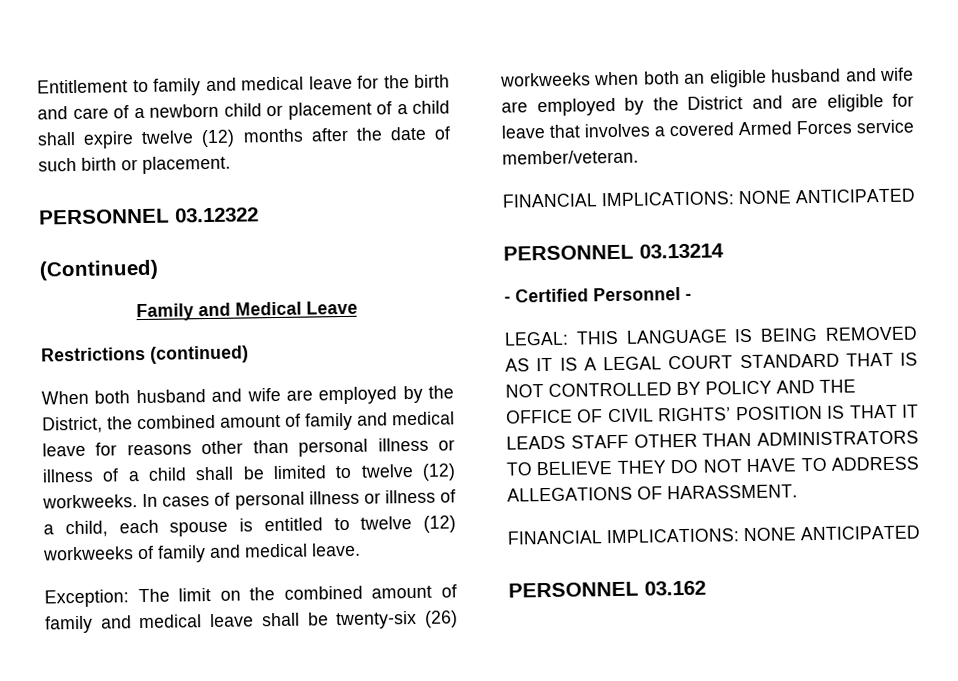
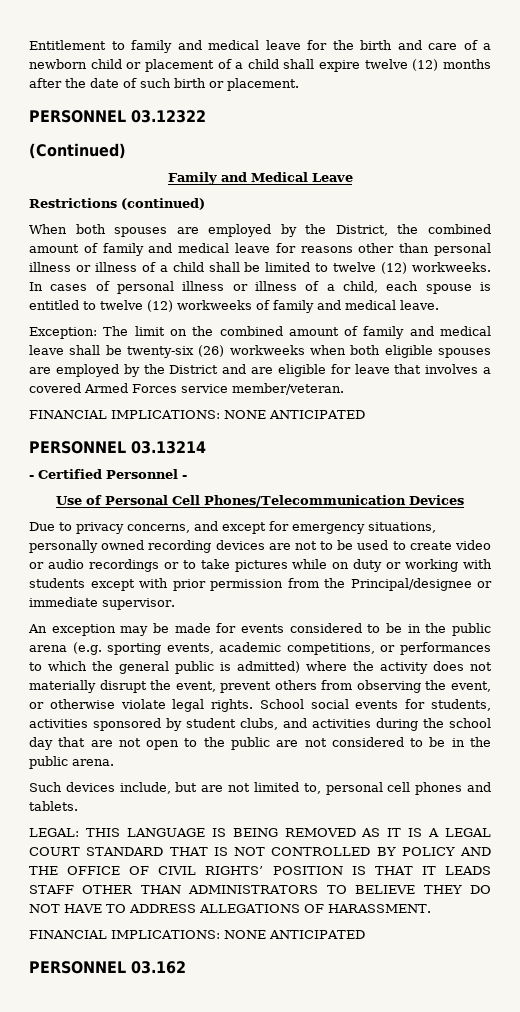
- When both husband and wife are employed by the District, the combined amount of family and medical leave for reasons other than personal illness or illness of a child shall be limited to twelve (12) workweeks.
+ When both spouses are employed by the District, the combined amount of family and medical leave for reasons other than personal illness or illness of a child shall be limited to twelve (12) workweeks.
- Exception: The limit on the combined amount of family and medical leave shall be twenty-six (26) workweeks when both an eligible husband and wife are employed by the District and are eligible for leave that involves a covered Armed Forces service member/veteran.
+ Exception: The limit on the combined amount of family and medical leave shall be twenty-six (26) workweeks when both eligible spouses are employed by the District and are eligible for leave that involves a covered Armed Forces service member/veteran.
+ Use of Personal Cell Phones/Telecommunication Devices
+ Due to privacy concerns, and except for emergency situations, personally owned recording devices are not to be used to create video or audio recordings or to take pictures while on duty or working with students except with prior permission from the Principal/designee or immediate supervisor.
+ An exception may be made for events considered to be in the public arena (e.g. sporting events, academic competitions, or performances to which the general public is admitted) where the activity does not materially disrupt the event, prevent others from observing the event, or otherwise violate legal rights. School social events for students, activities sponsored by student clubs, and activities during the school day that are not open to the public are not considered to be in the public arena.
+ Such devices include, but are not limited to, personal cell phones and tablets.

